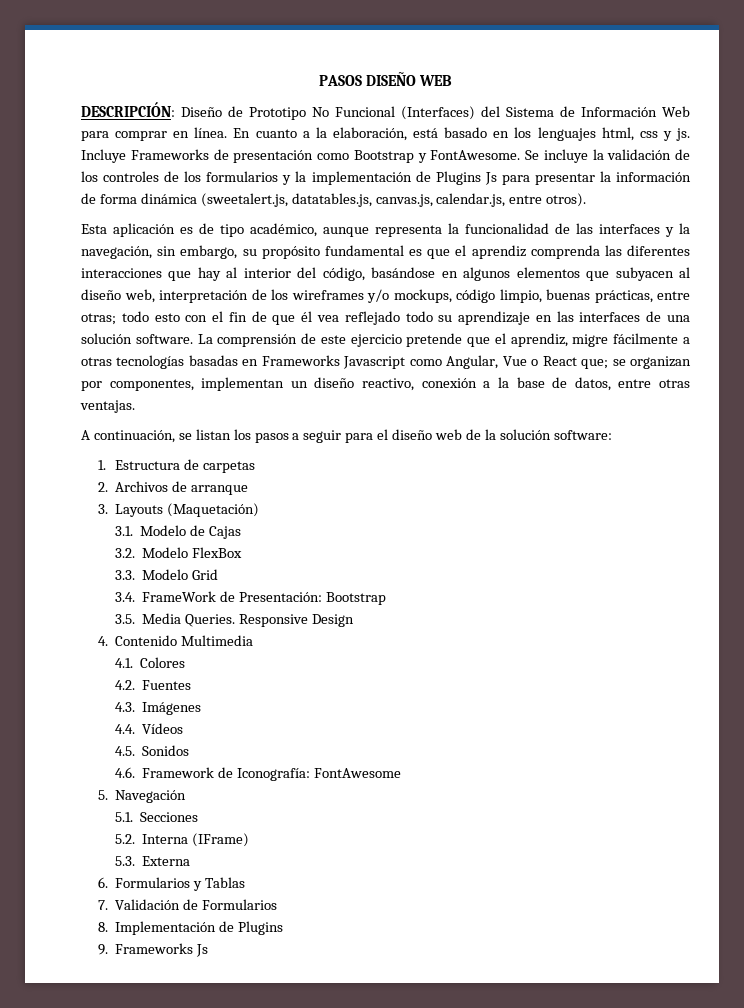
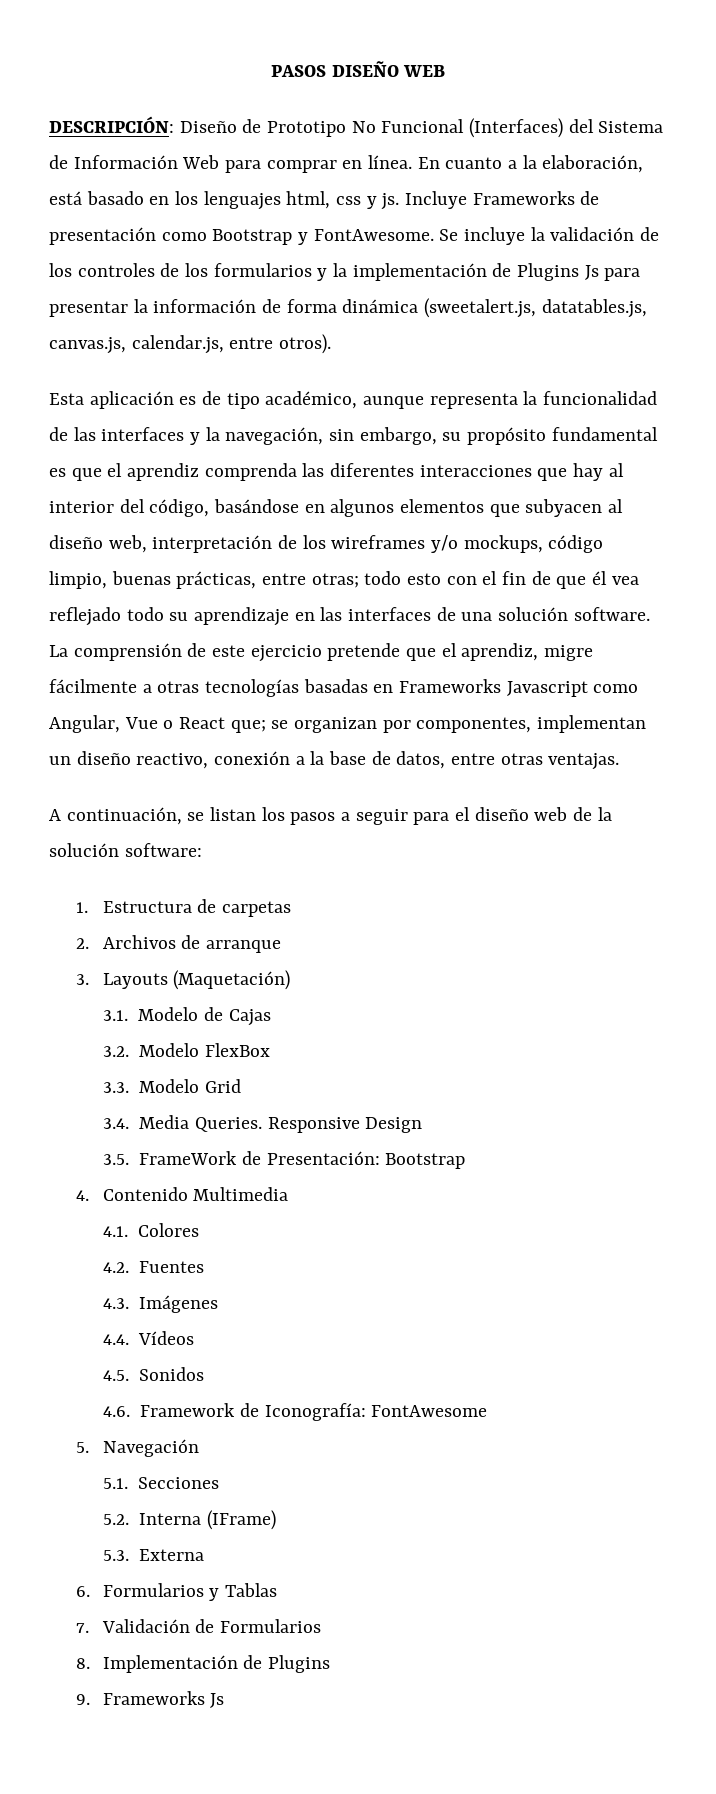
- 3.4. FrameWork de Presentación: Bootstrap
+ 3.4. Media Queries. Responsive Design
+ 3.5. FrameWork de Presentación: Bootstrap
- 3.5. Media Queries. Responsive Design

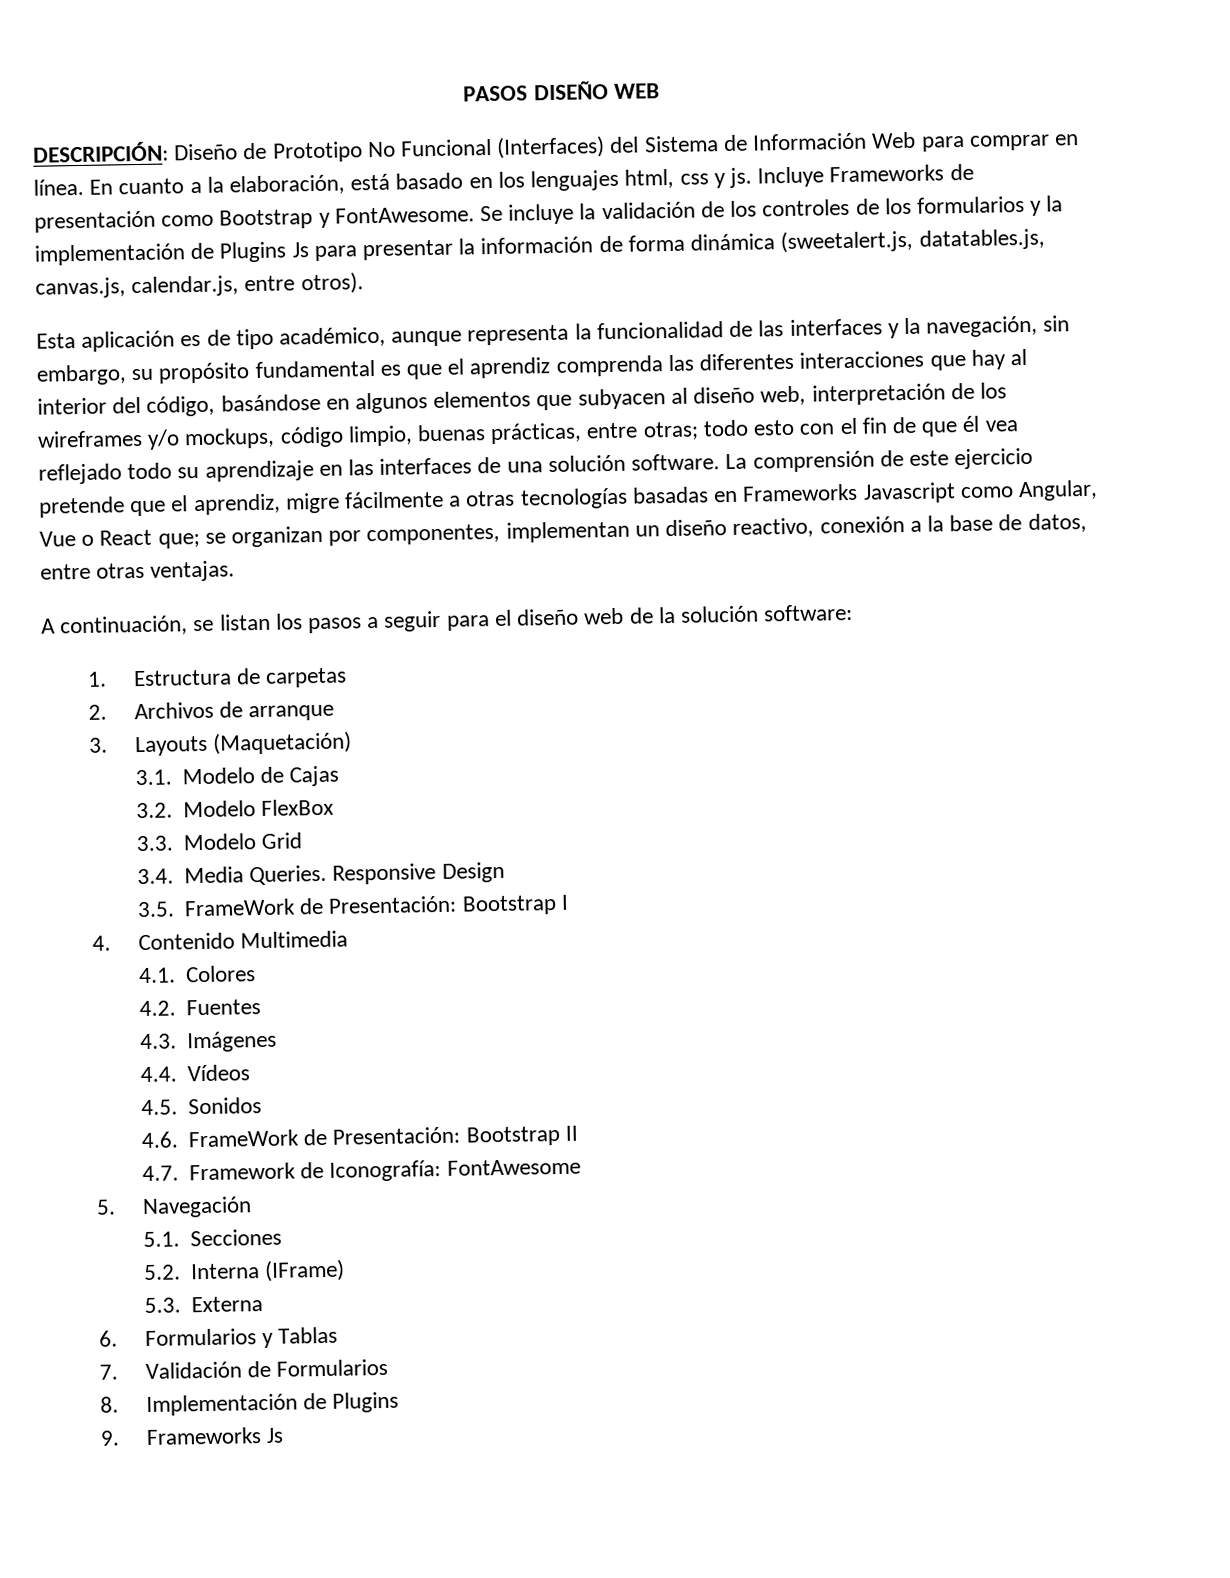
- 3.5. FrameWork de Presentación: Bootstrap
+ 3.5. FrameWork de Presentación: Bootstrap I
- 4.6. Framework de Iconografía: FontAwesome
+ 4.6. FrameWork de Presentación: Bootstrap II
+ 4.7. Framework de Iconografía: FontAwesome

